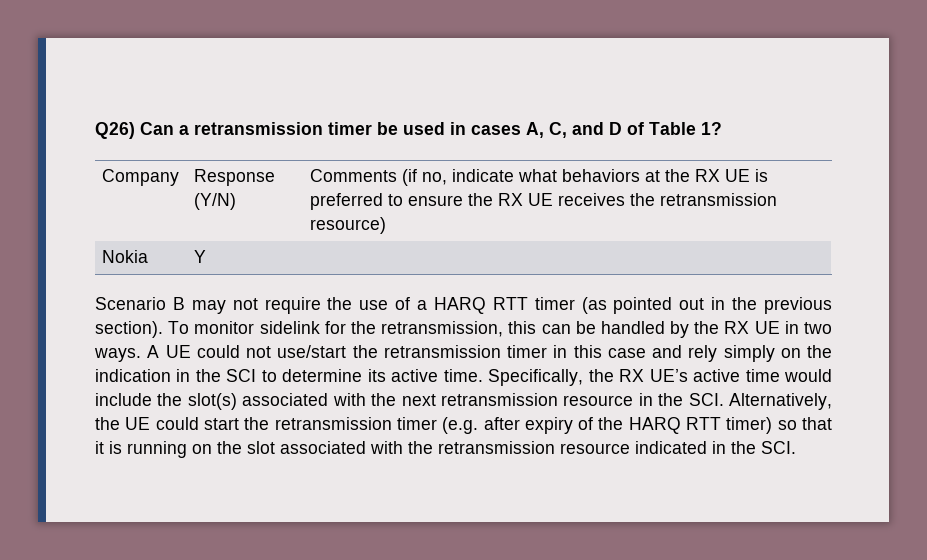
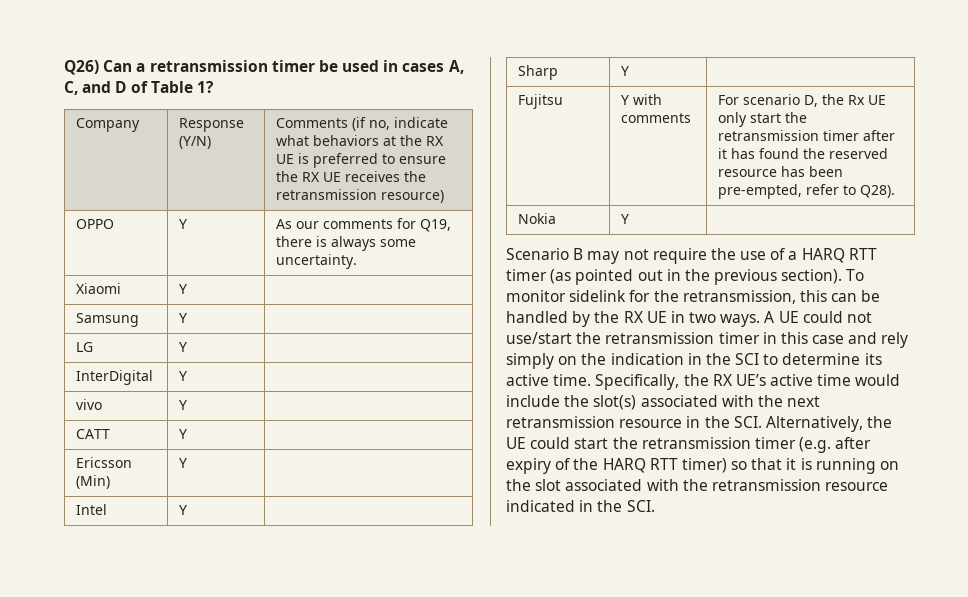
+ OPPO | Y | As our comments for Q19, there is always some uncertainty.
+ Xiaomi | Y |
+ Samsung | Y |
+ LG | Y |
+ InterDigital | Y |
+ vivo | Y |
+ CATT | Y |
+ Ericsson (Min) | Y |
+ Intel | Y |
+ Sharp | Y |
+ Fujitsu | Y with comments | For scenario D, the Rx UE only start the retransmission timer after it has found the reserved resource has been pre-empted, refer to Q28).

